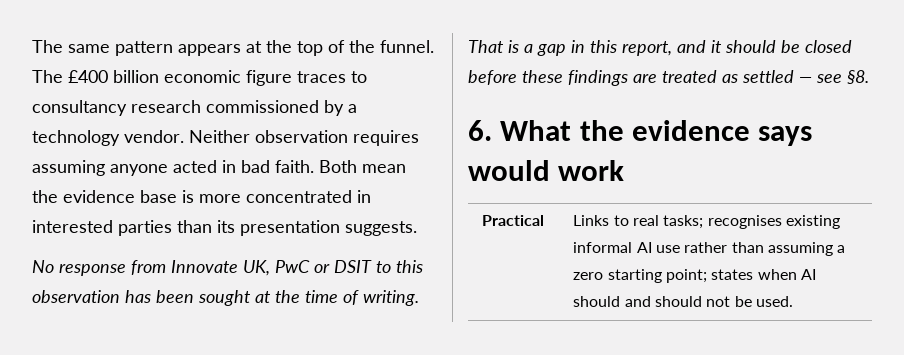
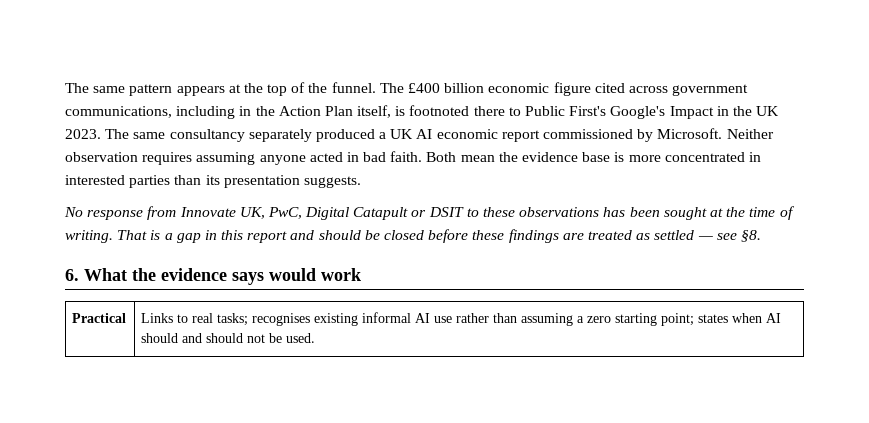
- The £400 billion economic figure traces to consultancy research commissioned by a technology vendor.
+ The £400 billion economic figure cited across government communications, including in the Action Plan itself, is footnoted there to Public First's Google's Impact in the UK 2023. The same consultancy separately produced a UK AI economic report commissioned by Microsoft.
- No response from Innovate UK, PwC or DSIT to this observation has been sought at the time of writing.
+ No response from Innovate UK, PwC, Digital Catapult or DSIT to these observations has been sought at the time of writing.
- That is a gap in this report, and it should be closed before these findings are treated as settled — see §8.
+ That is a gap in this report and should be closed before these findings are treated as settled — see §8.

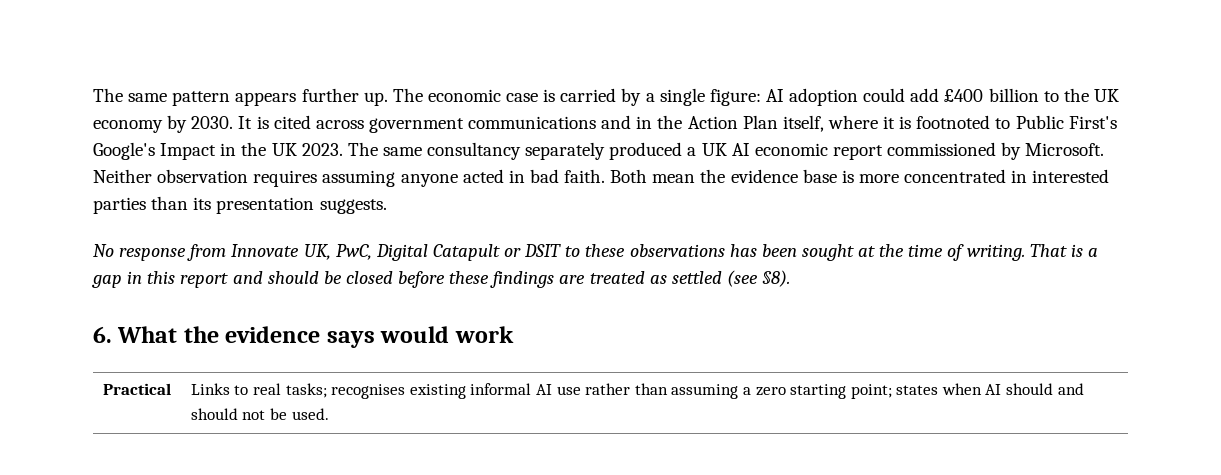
- The same pattern appears at the top of the funnel. The £400 billion economic figure cited across government communications, including in the Action Plan itself, is footnoted there to Public First's Google's Impact in the UK 2023.
+ The same pattern appears further up. The economic case is carried by a single figure: AI adoption could add £400 billion to the UK economy by 2030. It is cited across government communications and in the Action Plan itself, where it is footnoted to Public First's Google's Impact in the UK 2023.
- That is a gap in this report and should be closed before these findings are treated as settled — see §8.
+ That is a gap in this report and should be closed before these findings are treated as settled (see §8).

